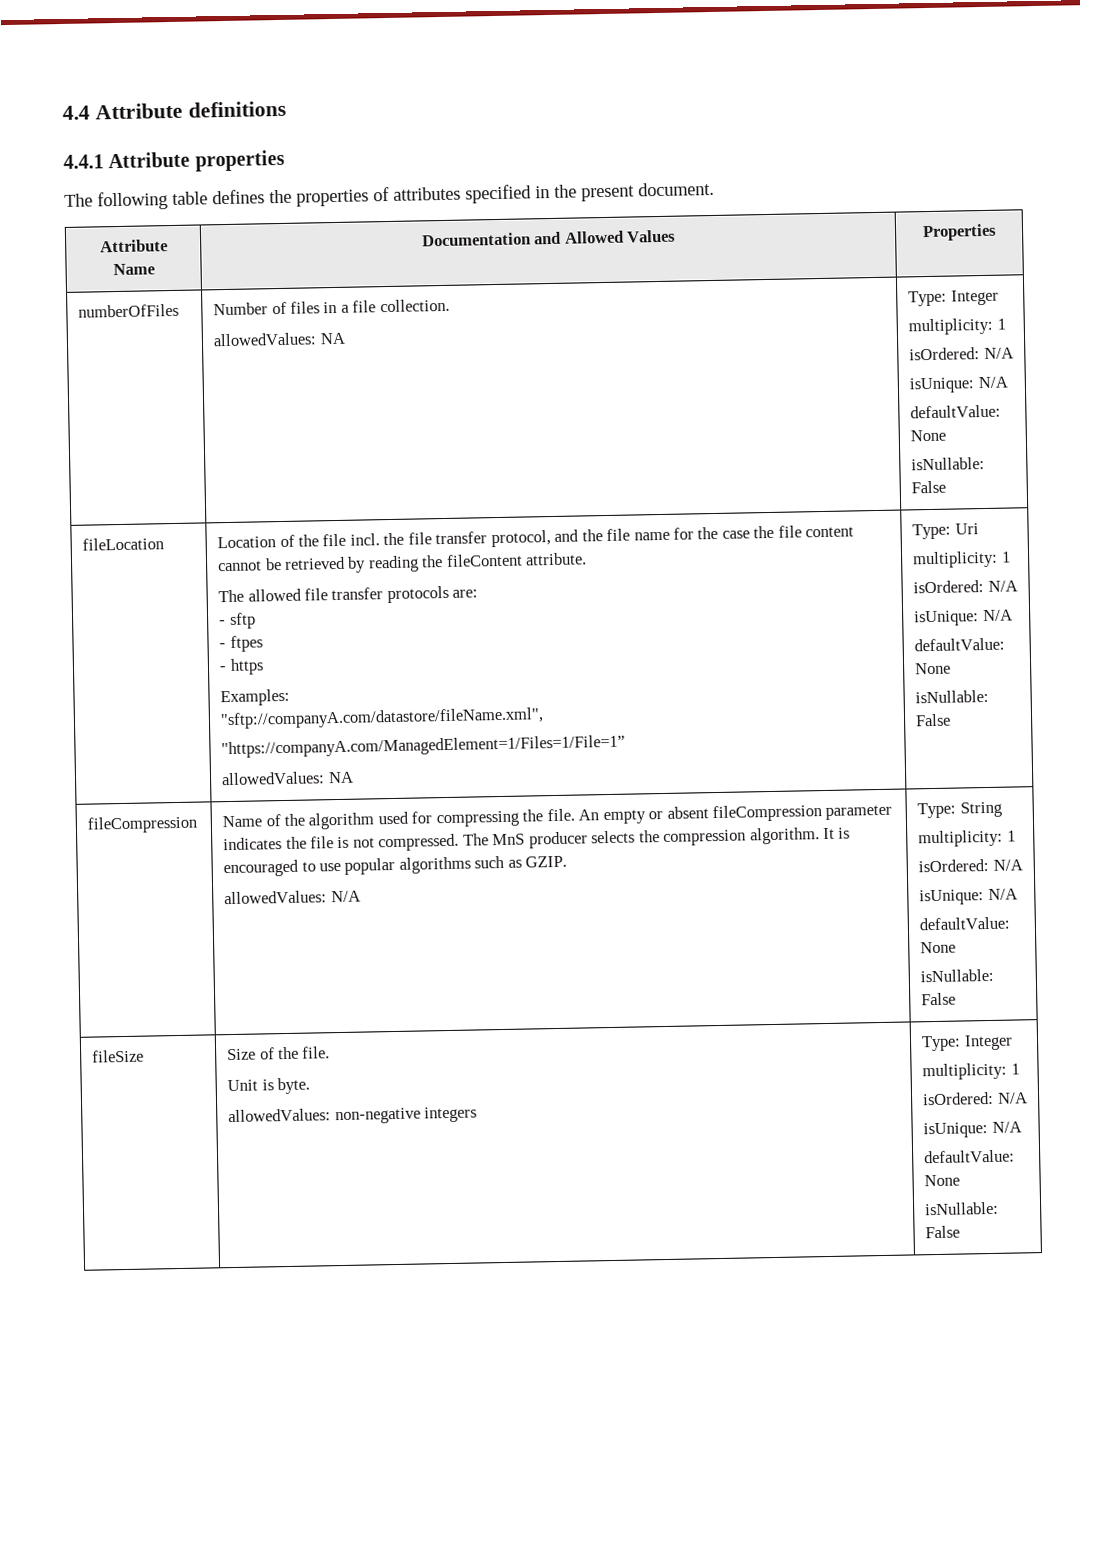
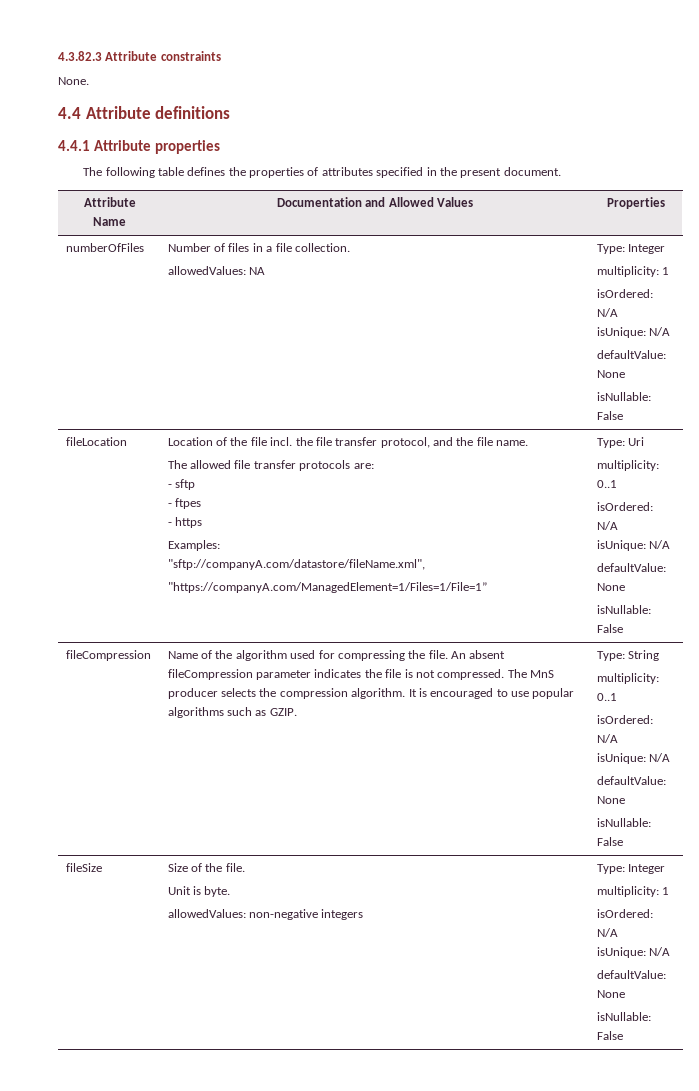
+ 4.3.82.3 Attribute constraints
+ None.
- Location of the file incl. the file transfer protocol, and the file name for the case the file content cannot be retrieved by reading the fileContent attribute.
+ Location of the file incl. the file transfer protocol, and the file name.
  "https://companyA.com/ManagedElement=1/Files=1/File=1”
- allowedValues: NA
  Type: Uri
- multiplicity: 1
+ multiplicity: 0..1
- An empty or absent fileCompression parameter indicates the file is not compressed.
+ An absent fileCompression parameter indicates the file is not compressed.
- allowedValues: N/A
  Type: String
- multiplicity: 1
+ multiplicity: 0..1

